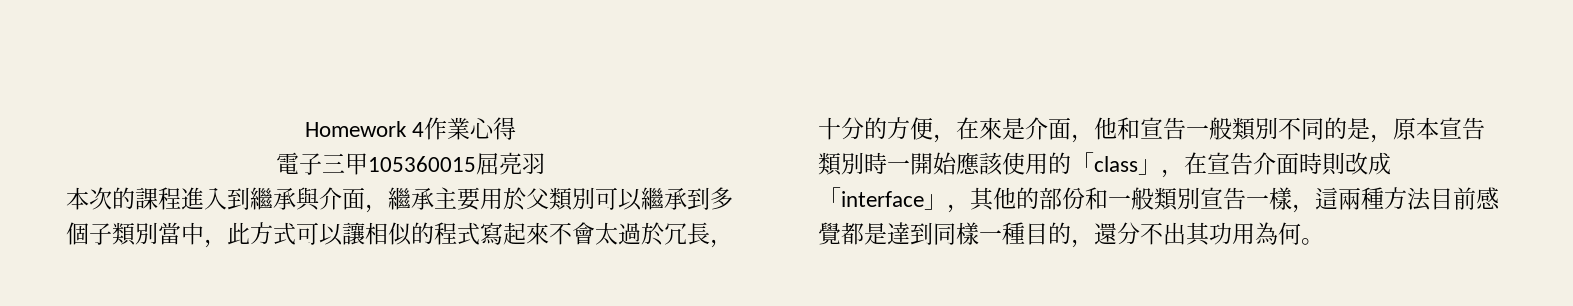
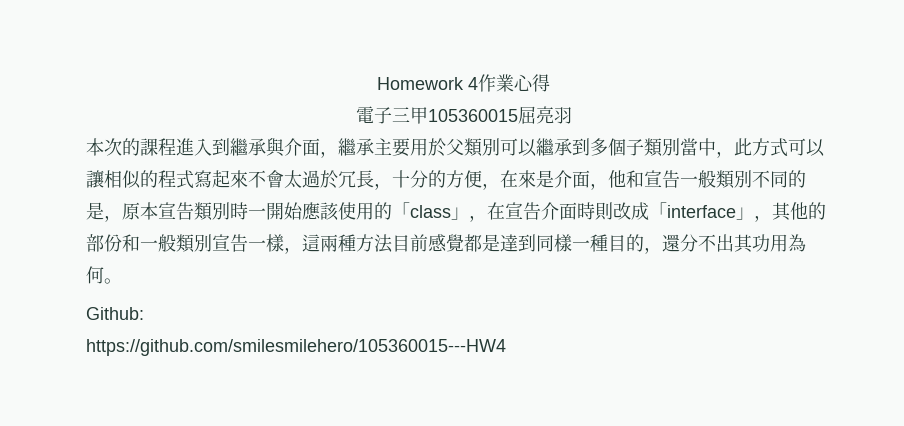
+ Github:
+ https://github.com/smilesmilehero/105360015---HW4

